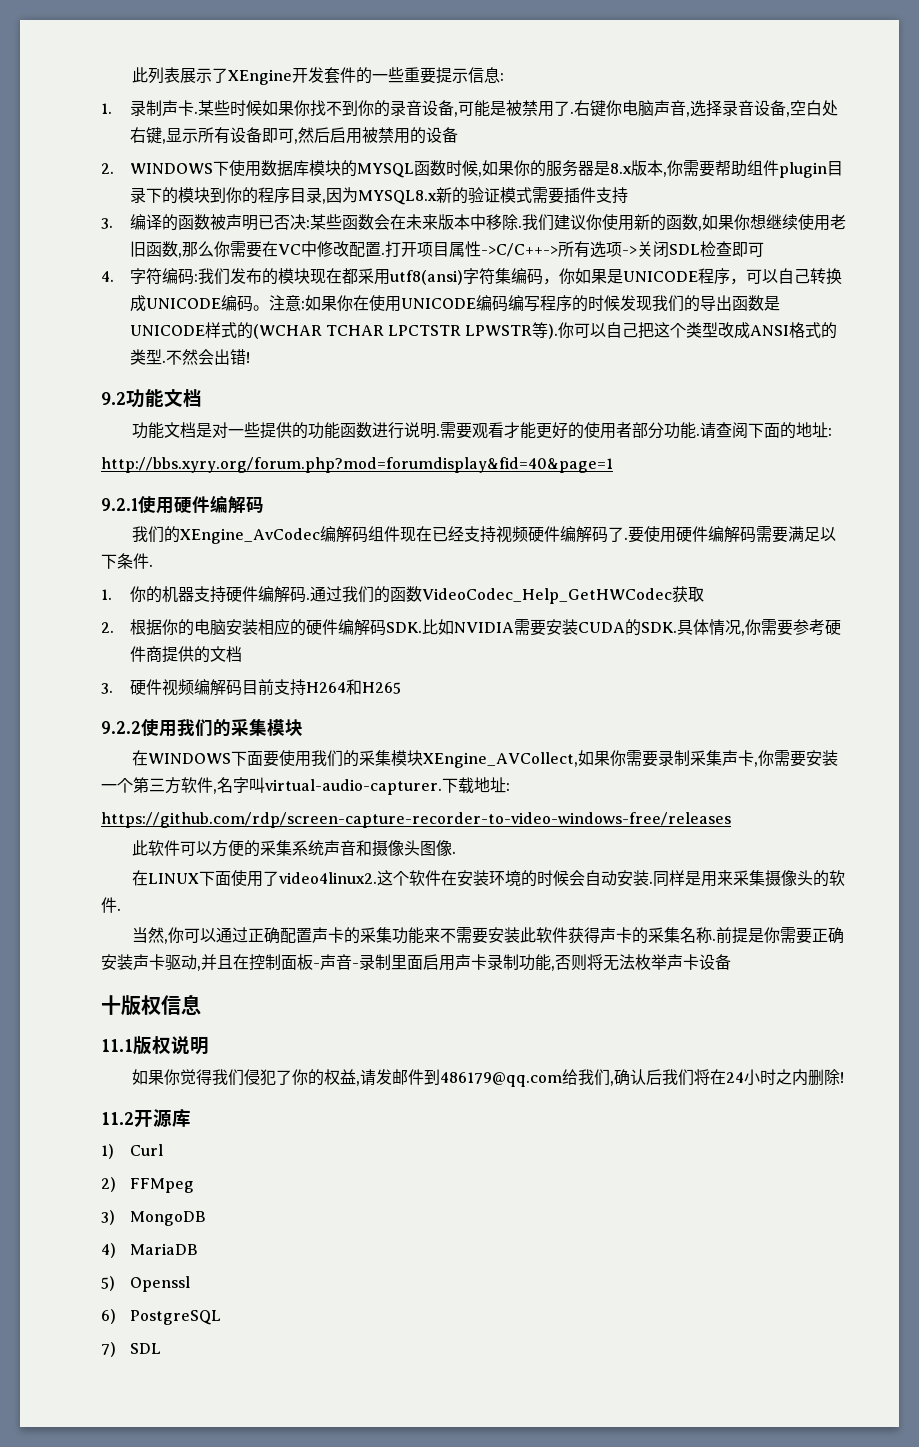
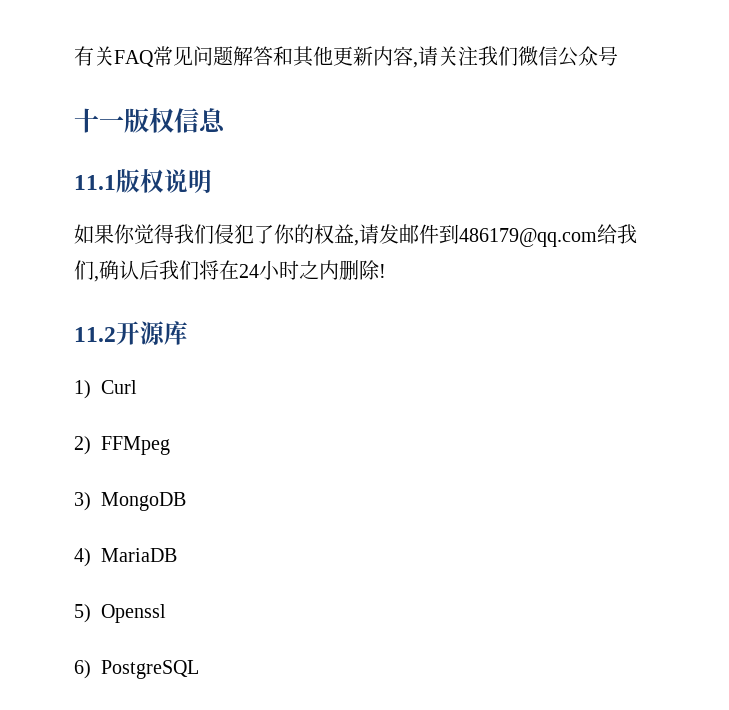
- 此列表展示了XEngine开发套件的一些重要提示信息:
- 1.录制声卡.某些时候如果你找不到你的录音设备,可能是被禁用了.右键你电脑声音,选择录音设备,空白处右键,显示所有设备即可,然后启用被禁用的设备
- 2. WINDOWS下使用数据库模块的MYSQL函数时候,如果你的服务器是8.x版本,你需要帮助组件plugin目录下的模块到你的程序目录,因为MYSQL8.x新的验证模式需要插件支持
- 3.编译的函数被声明已否决:某些函数会在未来版本中移除.我们建议你使用新的函数,如果你想继续使用老旧函数,那么你需要在VC中修改配置.打开项目属性->C/C++->所有选项->关闭SDL检查即可
- 4.字符编码:我们发布的模块现在都采用utf8(ansi)字符集编码，你如果是UNICODE程序，可以自己转换成UNICODE编码。注意:如果你在使用UNICODE编码编写程序的时候发现我们的导出函数是UNICODE样式的(WCHAR TCHAR LPCTSTR LPWSTR等).你可以自己把这个类型改成ANSI格式的类型.不然会出错!
- 9.2功能文档
- 功能文档是对一些提供的功能函数进行说明.需要观看才能更好的使用者部分功能.请查阅下面的地址:
- http://bbs.xyry.org/forum.php?mod=forumdisplay&fid=40&page=1
- 9.2.1使用硬件编解码
- 我们的XEngine_AvCodec编解码组件现在已经支持视频硬件编解码了.要使用硬件编解码需要满足以下条件.
- 1.你的机器支持硬件编解码.通过我们的函数VideoCodec_Help_GetHWCodec获取
- 2.根据你的电脑安装相应的硬件编解码SDK.比如NVIDIA需要安装CUDA的SDK.具体情况,你需要参考硬件商提供的文档
- 3.硬件视频编解码目前支持H264和H265
- 9.2.2使用我们的采集模块
- 在WINDOWS下面要使用我们的采集模块XEngine_AVCollect,如果你需要录制采集声卡,你需要安装一个第三方软件,名字叫virtual-audio-capturer.下载地址:
- https://github.com/rdp/screen-capture-recorder-to-video-windows-free/releases
- 此软件可以方便的采集系统声音和摄像头图像.
- 在LINUX下面使用了video4linux2.这个软件在安装环境的时候会自动安装.同样是用来采集摄像头的软件.
- 当然,你可以通过正确配置声卡的采集功能来不需要安装此软件获得声卡的采集名称.前提是你需要正确安装声卡驱动,并且在控制面板-声音-录制里面启用声卡录制功能,否则将无法枚举声卡设备
+ 有关FAQ常见问题解答和其他更新内容,请关注我们微信公众号
- 十版权信息
+ 十一版权信息
- 7) SDL

